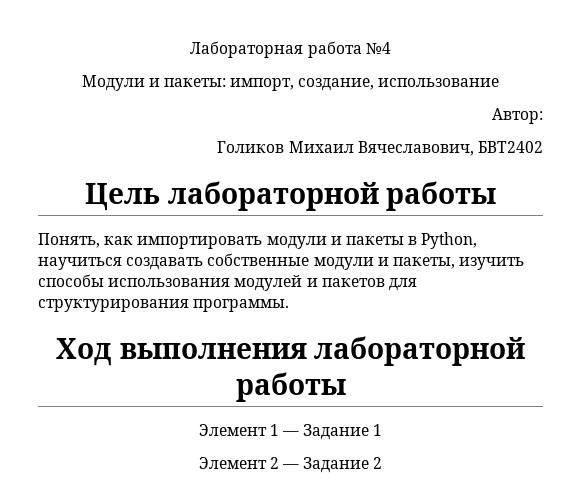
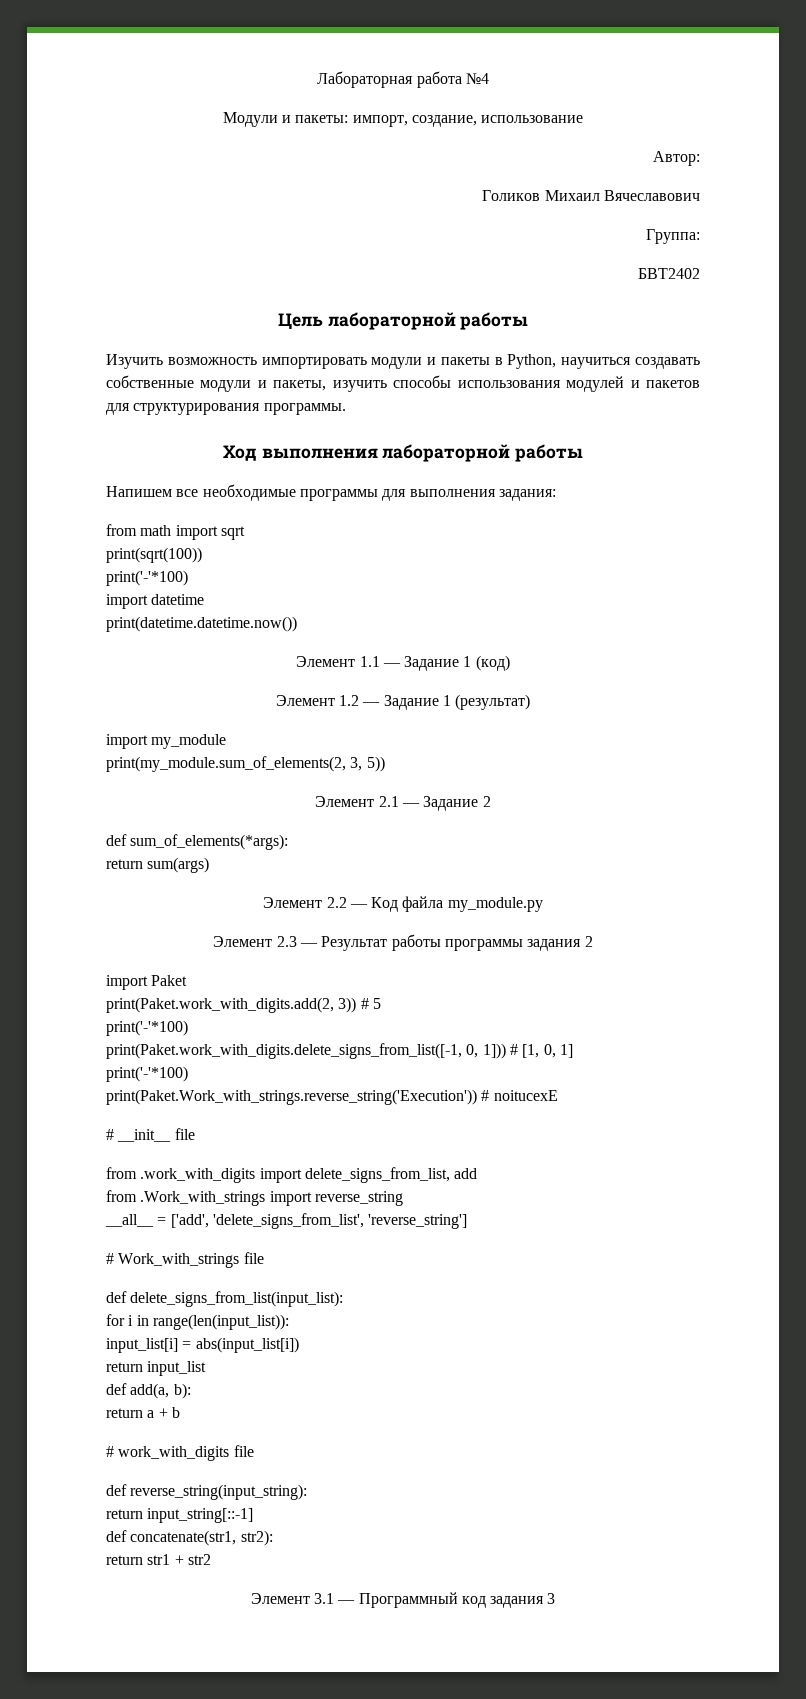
- Голиков Михаил Вячеславович, БВТ2402
+ Голиков Михаил Вячеславович
+ Группа:
+ БВТ2402
- Понять, как импортировать модули и пакеты в Python, научиться создавать собственные модули и пакеты, изучить способы использования модулей и пакетов для структурирования программы.
+ Изучить возможность импортировать модули и пакеты в Python, научиться создавать собственные модули и пакеты, изучить способы использования модулей и пакетов для структурирования программы.
- Элемент 1 ― Задание 1
- Элемент 2 ― Задание 2
+ Напишем все необходимые программы для выполнения задания:
+ from math import sqrt
+ print(sqrt(100))
+ print('-'*100)
+ import datetime
+ print(datetime.datetime.now())
+ Элемент 1.1 ― Задание 1 (код)
+ Элемент 1.2 ― Задание 1 (результат)
+ import my_module
+ print(my_module.sum_of_elements(2, 3, 5))
+ Элемент 2.1 ― Задание 2
+ def sum_of_elements(*args):
+ return sum(args)
+ Элемент 2.2 ― Код файла my_module.py
+ Элемент 2.3 ― Результат работы программы задания 2
+ import Paket
+ print(Paket.work_with_digits.add(2, 3)) # 5
+ print('-'*100)
+ print(Paket.work_with_digits.delete_signs_from_list([-1, 0, 1])) # [1, 0, 1]
+ print('-'*100)
+ print(Paket.Work_with_strings.reverse_string('Execution')) # noitucexE
+ # __init__ file
+ from .work_with_digits import delete_signs_from_list, add
+ from .Work_with_strings import reverse_string
+ __all__ = ['add', 'delete_signs_from_list', 'reverse_string']
+ # Work_with_strings file
+ def delete_signs_from_list(input_list):
+ for i in range(len(input_list)):
+ input_list[i] = abs(input_list[i])
+ return input_list
+ def add(a, b):
+ return a + b
+ # work_with_digits file
+ def reverse_string(input_string):
+ return input_string[::-1]
+ def concatenate(str1, str2):
+ return str1 + str2
+ Элемент 3.1 ― Программный код задания 3

